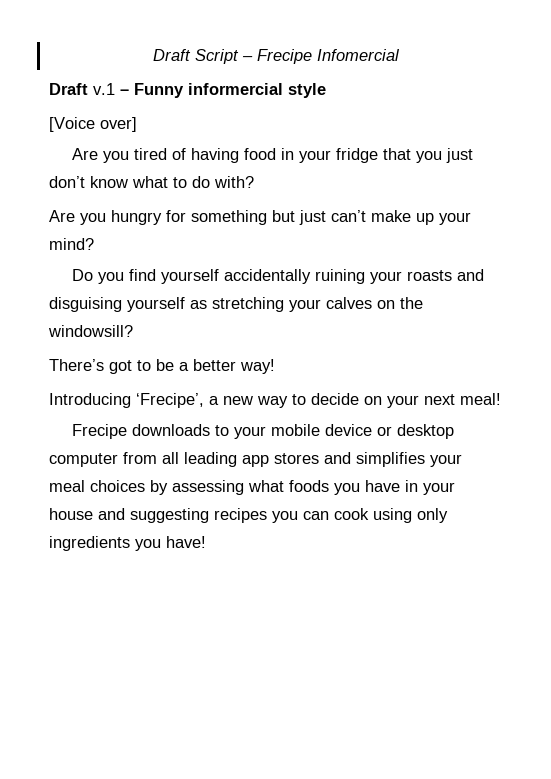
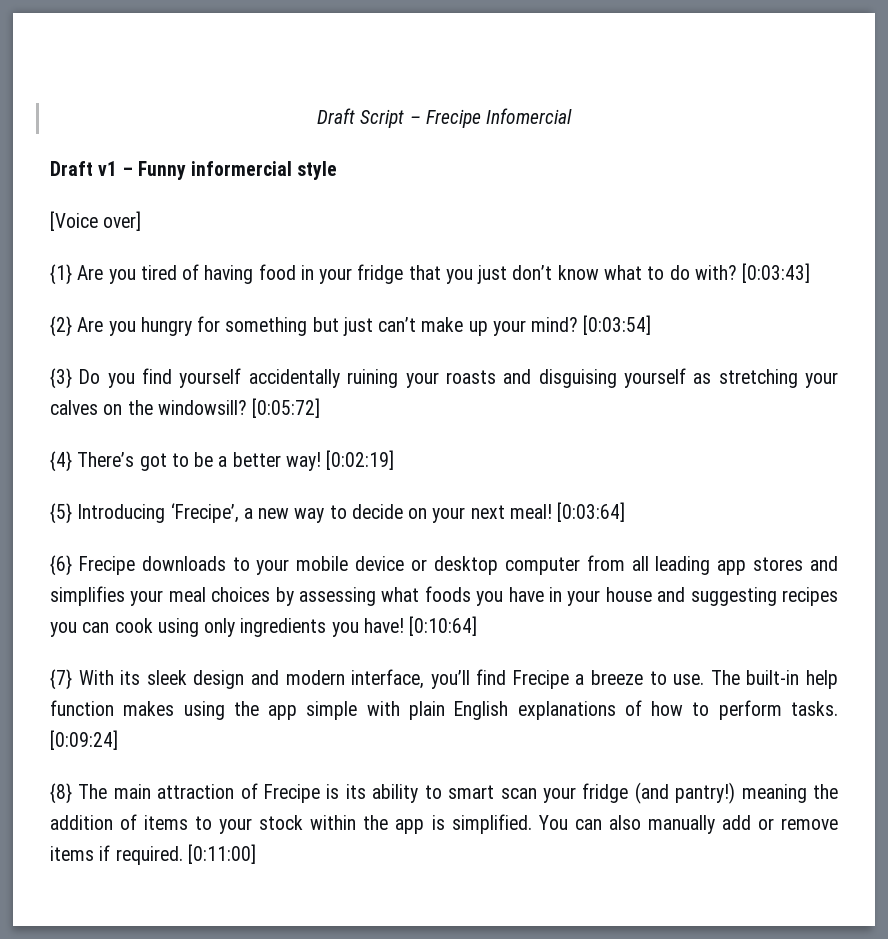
- Draft v.1 – Funny informercial style
+ Draft v1 – Funny informercial style
- Are you tired of having food in your fridge that you just don’t know what to do with?
- Are you hungry for something but just can’t make up your mind?
- Do you find yourself accidentally ruining your roasts and disguising yourself as stretching your calves on the windowsill?
- There’s got to be a better way!
- Introducing ‘Frecipe’, a new way to decide on your next meal!
- Frecipe downloads to your mobile device or desktop computer from all leading app stores and simplifies your meal choices by assessing what foods you have in your house and suggesting recipes you can cook using only ingredients you have!
+ {1} Are you tired of having food in your fridge that you just don’t know what to do with? [0:03:43]
+ {2} Are you hungry for something but just can’t make up your mind? [0:03:54]
+ {3} Do you find yourself accidentally ruining your roasts and disguising yourself as stretching your calves on the windowsill? [0:05:72]
+ {4} There’s got to be a better way! [0:02:19]
+ {5} Introducing ‘Frecipe’, a new way to decide on your next meal! [0:03:64]
+ {6} Frecipe downloads to your mobile device or desktop computer from all leading app stores and simplifies your meal choices by assessing what foods you have in your house and suggesting recipes you can cook using only ingredients you have!
+ [0:10:64]
+ {7} With its sleek design and modern interface, you’ll find Frecipe a breeze to use. The built-in help function makes using the app simple with plain English explanations of how to perform tasks. [0:09:24]
+ {8} The main attraction of Frecipe is its ability to smart scan your fridge (and pantry!) meaning the addition of items to your stock within the app is simplified. You can also manually add or remove items if required. [0:11:00]

